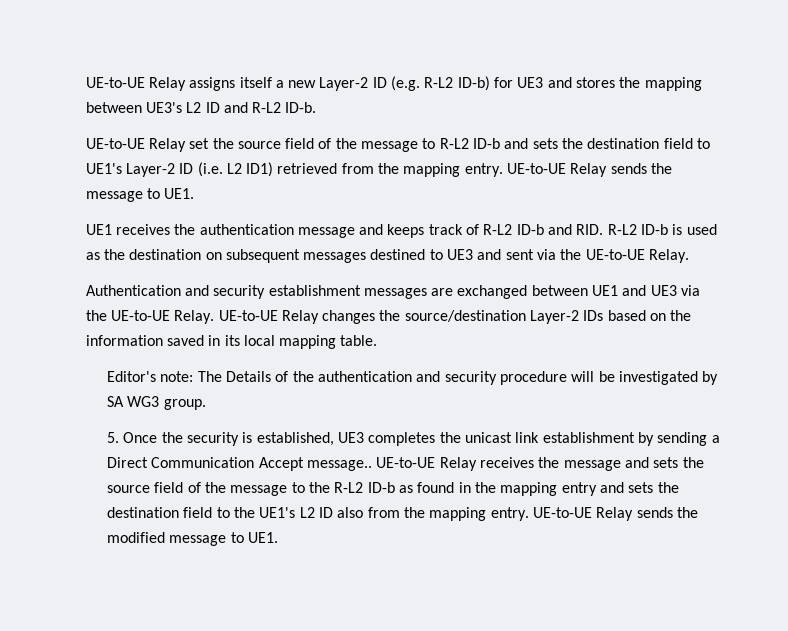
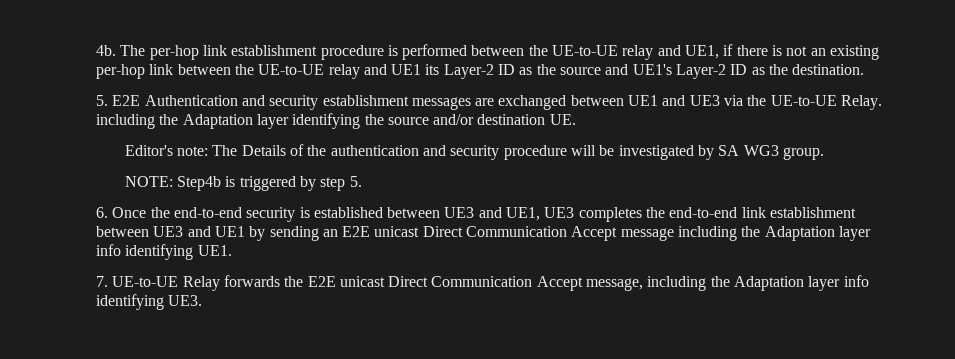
- UE-to-UE Relay assigns itself a new Layer-2 ID (e.g. R-L2 ID-b) for UE3 and stores the mapping between UE3's L2 ID and R-L2 ID-b.
- UE-to-UE Relay set the source field of the message to R-L2 ID-b and sets the destination field to UE1's Layer-2 ID (i.e. L2 ID1) retrieved from the mapping entry. UE-to-UE Relay sends the message to UE1.
- UE1 receives the authentication message and keeps track of R-L2 ID-b and RID. R-L2 ID-b is used as the destination on subsequent messages destined to UE3 and sent via the UE-to-UE Relay.
- Authentication and security establishment messages are exchanged between UE1 and UE3 via the UE-to-UE Relay. UE-to-UE Relay changes the source/destination Layer-2 IDs based on the information saved in its local mapping table.
+ 4b. The per-hop link establishment procedure is performed between the UE-to-UE relay and UE1, if there is not an existing per-hop link between the UE-to-UE relay and UE1 its Layer-2 ID as the source and UE1's Layer-2 ID as the destination.
+ 5. E2E Authentication and security establishment messages are exchanged between UE1 and UE3 via the UE-to-UE Relay. including the Adaptation layer identifying the source and/or destination UE.
- 5. Once the security is established, UE3 completes the unicast link establishment by sending a Direct Communication Accept message.. UE-to-UE Relay receives the message and sets the source field of the message to the R-L2 ID-b as found in the mapping entry and sets the destination field to the UE1's L2 ID also from the mapping entry. UE-to-UE Relay sends the modified message to UE1.
+ NOTE: Step4b is triggered by step 5.
+ 6. Once the end-to-end security is established between UE3 and UE1, UE3 completes the end-to-end link establishment between UE3 and UE1 by sending an E2E unicast Direct Communication Accept message including the Adaptation layer info identifying UE1.
+ 7. UE-to-UE Relay forwards the E2E unicast Direct Communication Accept message, including the Adaptation layer info identifying UE3.

